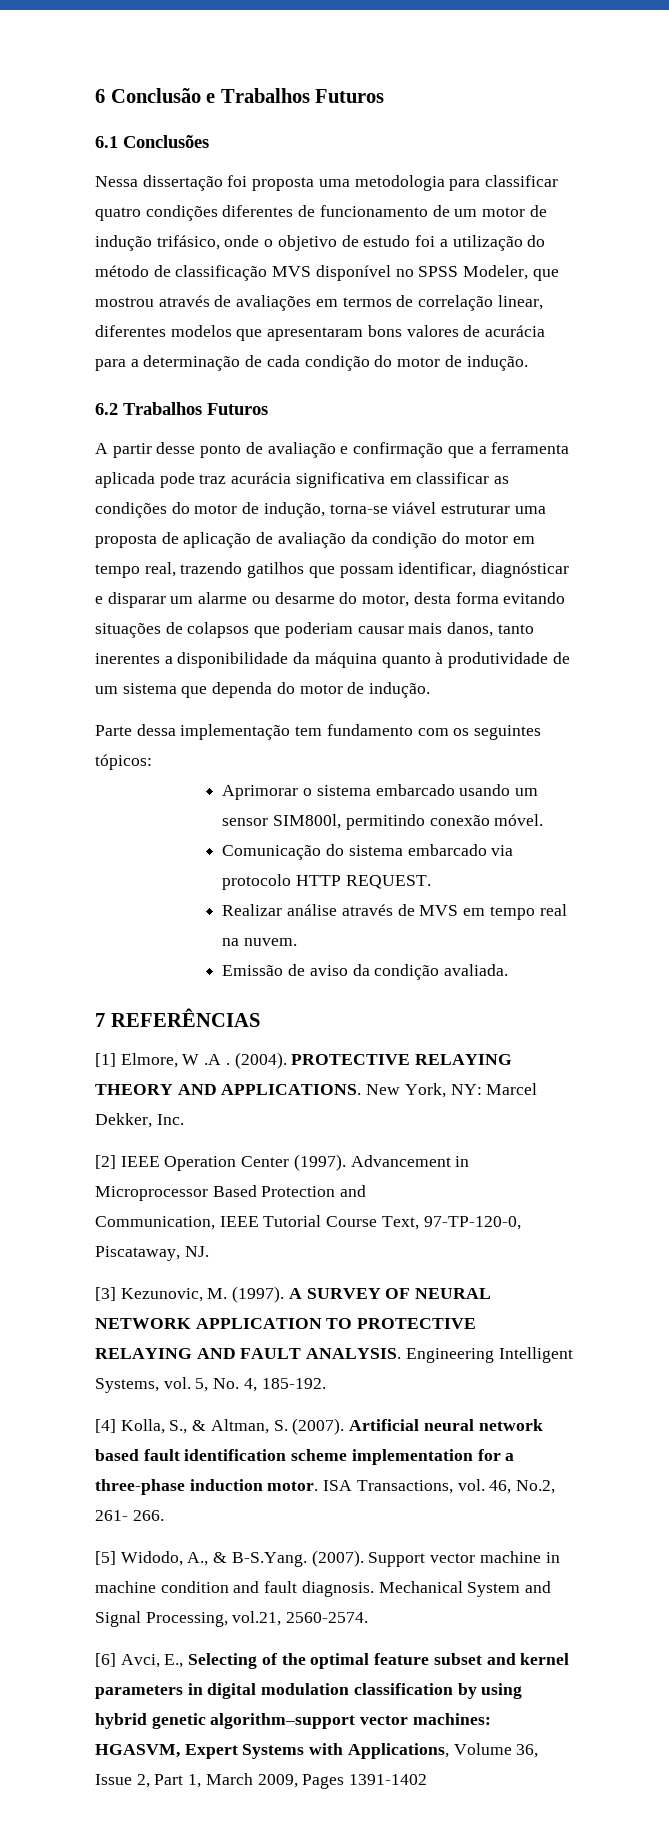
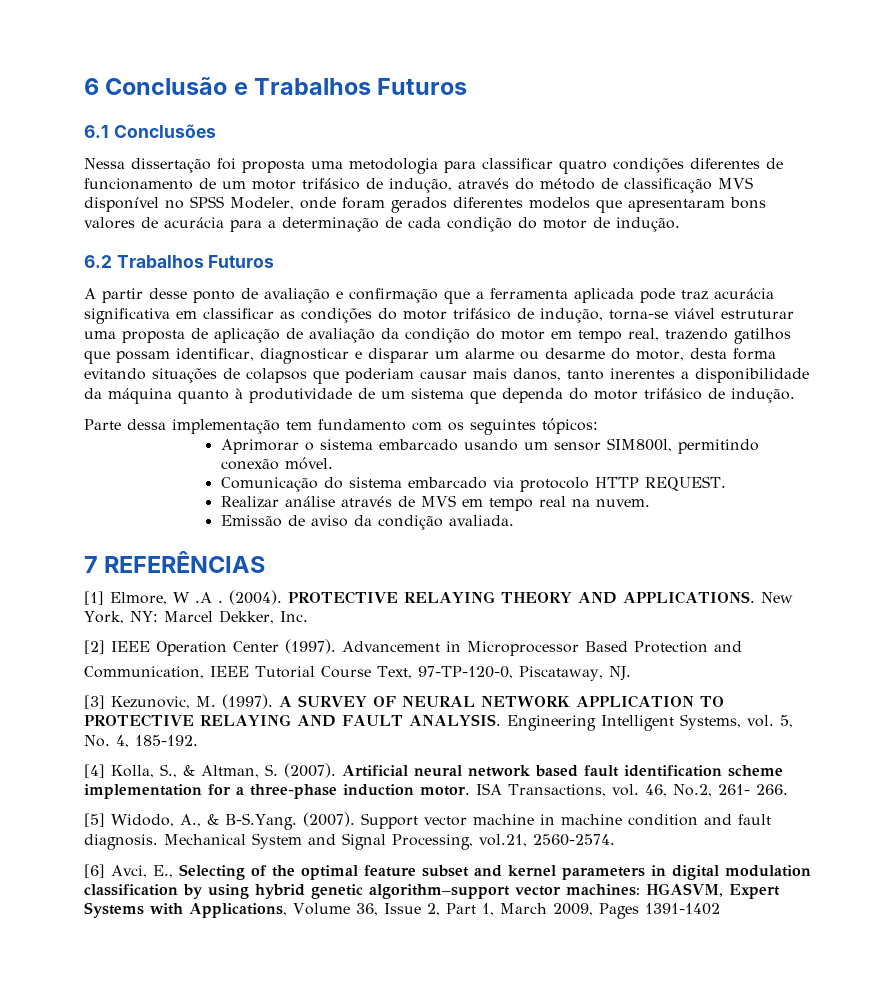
- Nessa dissertação foi proposta uma metodologia para classificar quatro condições diferentes de funcionamento de um motor de indução trifásico, onde o objetivo de estudo foi a utilização do método de classificação MVS disponível no SPSS Modeler, que mostrou através de avaliações em termos de correlação linear, diferentes modelos que apresentaram bons valores de acurácia para a determinação de cada condição do motor de indução.
+ Nessa dissertação foi proposta uma metodologia para classificar quatro condições diferentes de funcionamento de um motor trifásico de indução, através do método de classificação MVS disponível no SPSS Modeler, onde foram gerados diferentes modelos que apresentaram bons valores de acurácia para a determinação de cada condição do motor de indução.
- A partir desse ponto de avaliação e confirmação que a ferramenta aplicada pode traz acurácia significativa em classificar as condições do motor de indução, torna-se viável estruturar uma proposta de aplicação de avaliação da condição do motor em tempo real, trazendo gatilhos que possam identificar, diagnósticar e disparar um alarme ou desarme do motor, desta forma evitando situações de colapsos que poderiam causar mais danos, tanto inerentes a disponibilidade da máquina quanto à produtividade de um sistema que dependa do motor de indução.
+ A partir desse ponto de avaliação e confirmação que a ferramenta aplicada pode traz acurácia significativa em classificar as condições do motor trifásico de indução, torna-se viável estruturar uma proposta de aplicação de avaliação da condição do motor em tempo real, trazendo gatilhos que possam identificar, diagnosticar e disparar um alarme ou desarme do motor, desta forma evitando situações de colapsos que poderiam causar mais danos, tanto inerentes a disponibilidade da máquina quanto à produtividade de um sistema que dependa do motor trifásico de indução.

